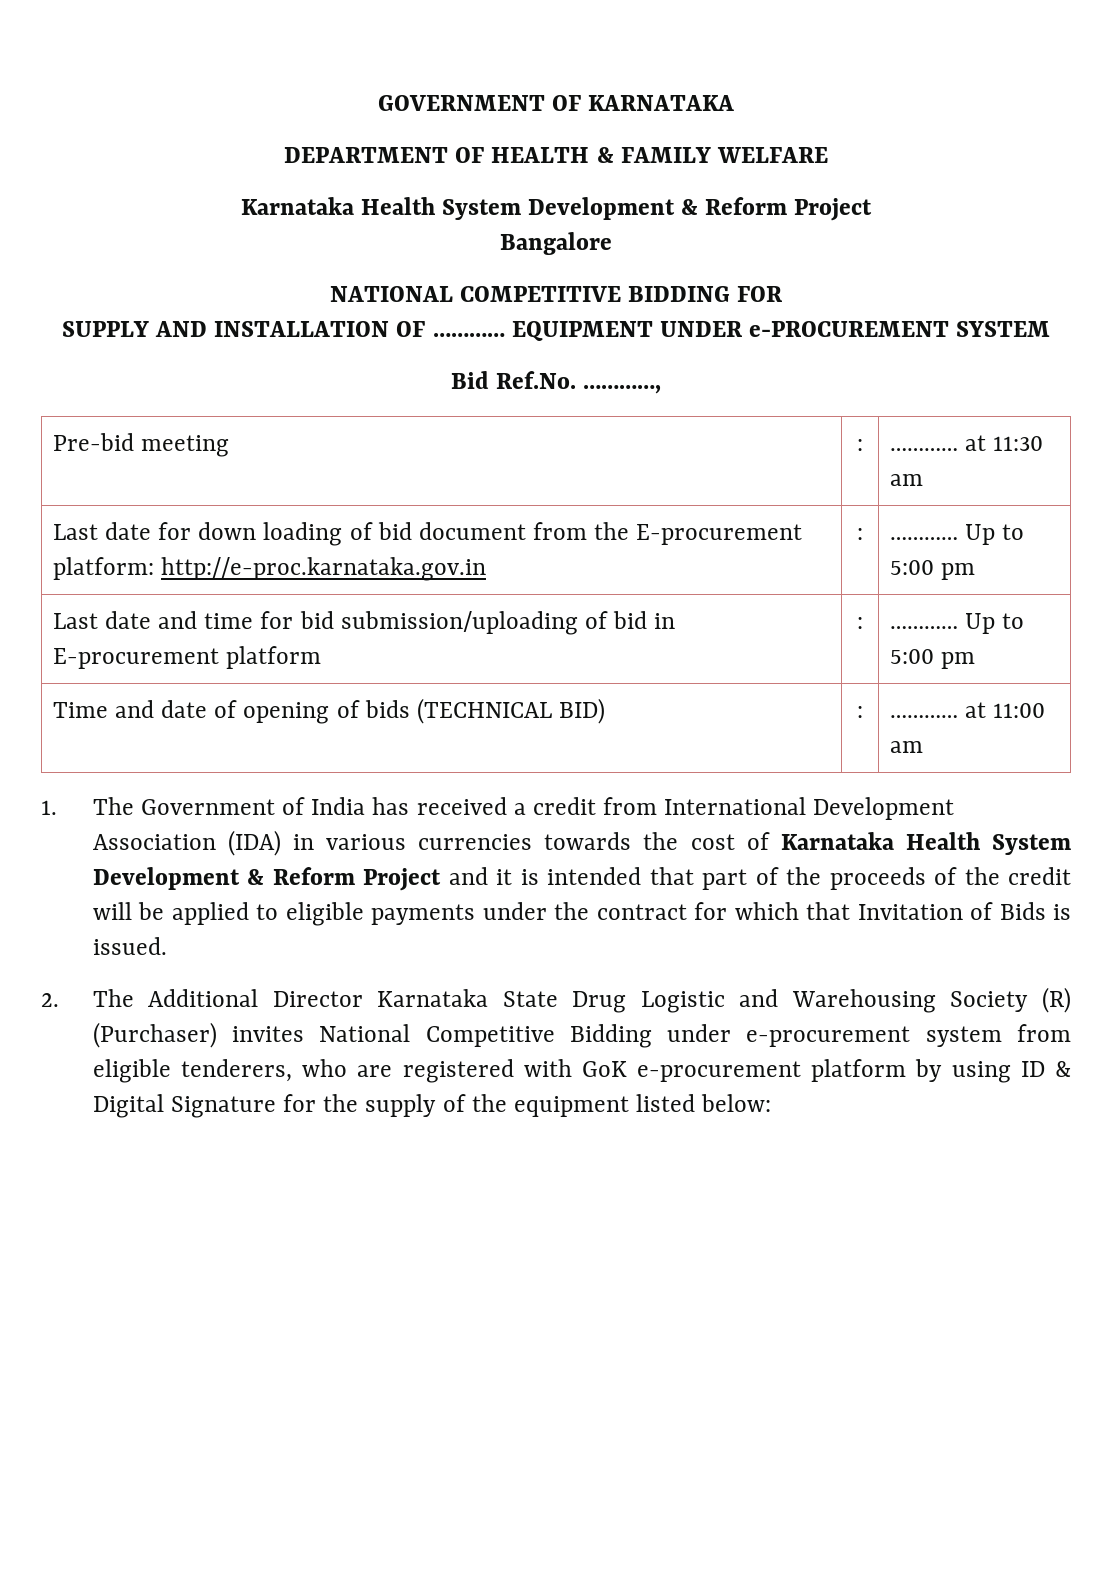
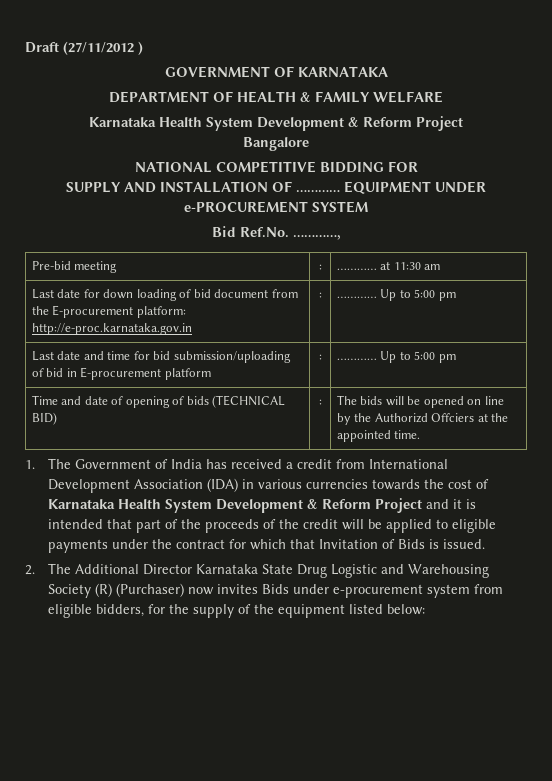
+ Draft (27/11/2012 )
- Time and date of opening of bids (TECHNICAL BID) | : | ………… at 11:00 am
+ Time and date of opening of bids (TECHNICAL BID) | : | The bids will be opened on line by the Authorizd Offciers at the appointed time.
- 2. The Additional Director Karnataka State Drug Logistic and Warehousing Society (R) (Purchaser) invites National Competitive Bidding under e-procurement system from eligible tenderers, who are registered with GoK e-procurement platform by using ID & Digital Signature for the supply of the equipment listed below:
+ 2. The Additional Director Karnataka State Drug Logistic and Warehousing Society (R) (Purchaser) now invites Bids under e-procurement system from eligible bidders, for the supply of the equipment listed below:

